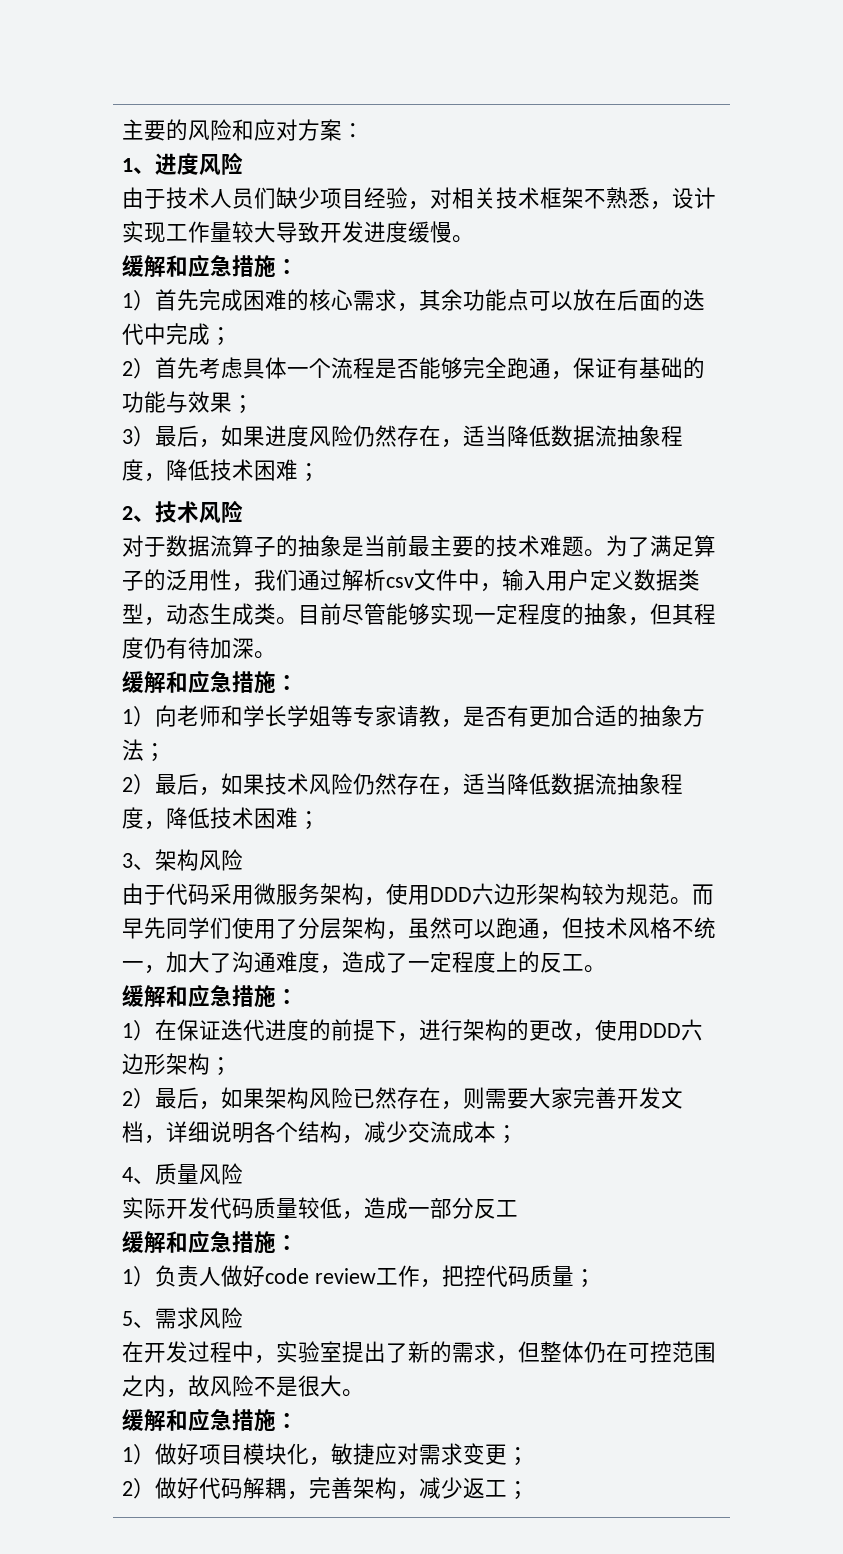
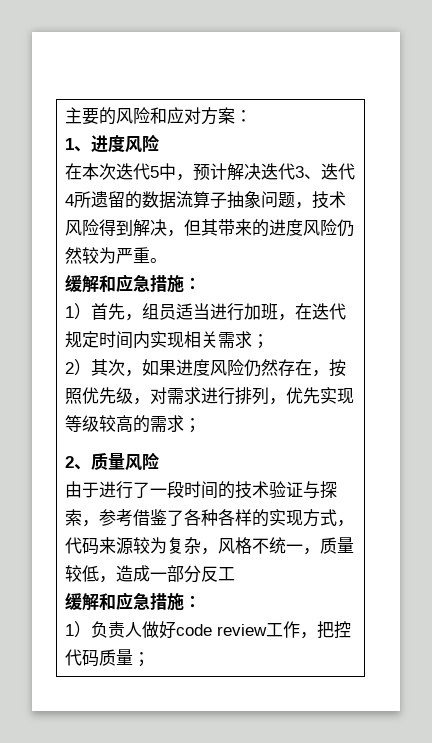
- 由于技术人员们缺少项目经验，对相关技术框架不熟悉，设计实现工作量较大导致开发进度缓慢。
+ 在本次迭代5中，预计解决迭代3、迭代4所遗留的数据流算子抽象问题，技术风险得到解决，但其带来的进度风险仍然较为严重。
- 1）首先完成困难的核心需求，其余功能点可以放在后面的迭代中完成；
- 2）首先考虑具体一个流程是否能够完全跑通，保证有基础的功能与效果；
- 3）最后，如果进度风险仍然存在，适当降低数据流抽象程度，降低技术困难；
- 2、技术风险
- 对于数据流算子的抽象是当前最主要的技术难题。为了满足算子的泛用性，我们通过解析csv文件中，输入用户定义数据类型，动态生成类。目前尽管能够实现一定程度的抽象，但其程度仍有待加深。
- 缓解和应急措施：
- 1）向老师和学长学姐等专家请教，是否有更加合适的抽象方法；
- 2）最后，如果技术风险仍然存在，适当降低数据流抽象程度，降低技术困难；
- 3、架构风险
- 由于代码采用微服务架构，使用DDD六边形架构较为规范。而早先同学们使用了分层架构，虽然可以跑通，但技术风格不统一，加大了沟通难度，造成了一定程度上的反工。
- 缓解和应急措施：
- 1）在保证迭代进度的前提下，进行架构的更改，使用DDD六边形架构；
- 2）最后，如果架构风险已然存在，则需要大家完善开发文档，详细说明各个结构，减少交流成本；
- 4、质量风险
- 实际开发代码质量较低，造成一部分反工
+ 1）首先，组员适当进行加班，在迭代规定时间内实现相关需求；
+ 2）其次，如果进度风险仍然存在，按照优先级，对需求进行排列，优先实现等级较高的需求；
+ 2、质量风险
+ 由于进行了一段时间的技术验证与探索，参考借鉴了各种各样的实现方式，代码来源较为复杂，风格不统一，质量较低，造成一部分反工
- 5、需求风险
- 在开发过程中，实验室提出了新的需求，但整体仍在可控范围之内，故风险不是很大。
- 缓解和应急措施：
- 1）做好项目模块化，敏捷应对需求变更；
- 2）做好代码解耦，完善架构，减少返工；

